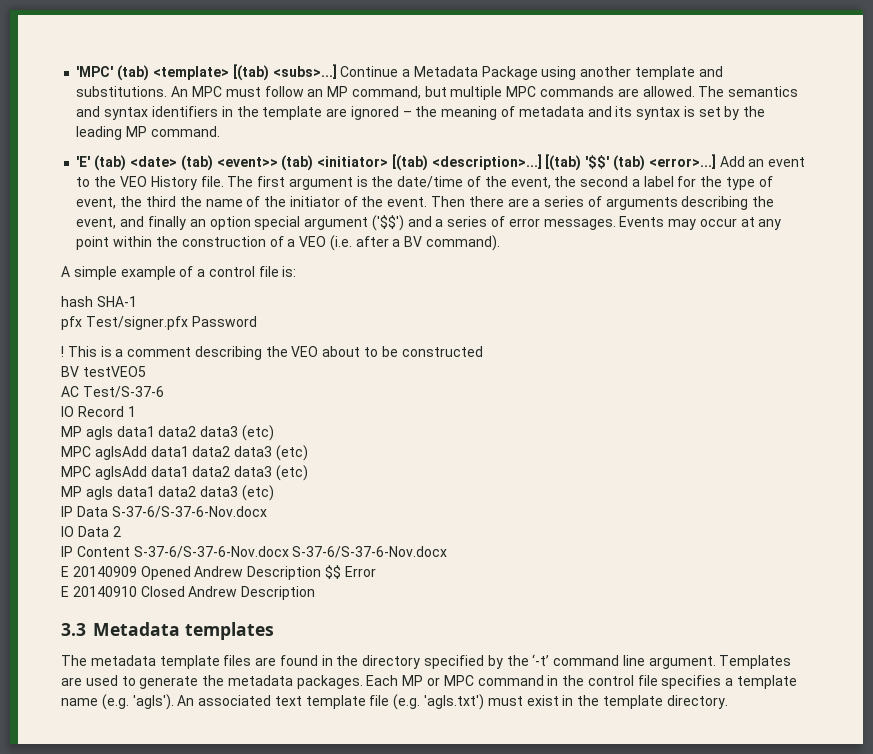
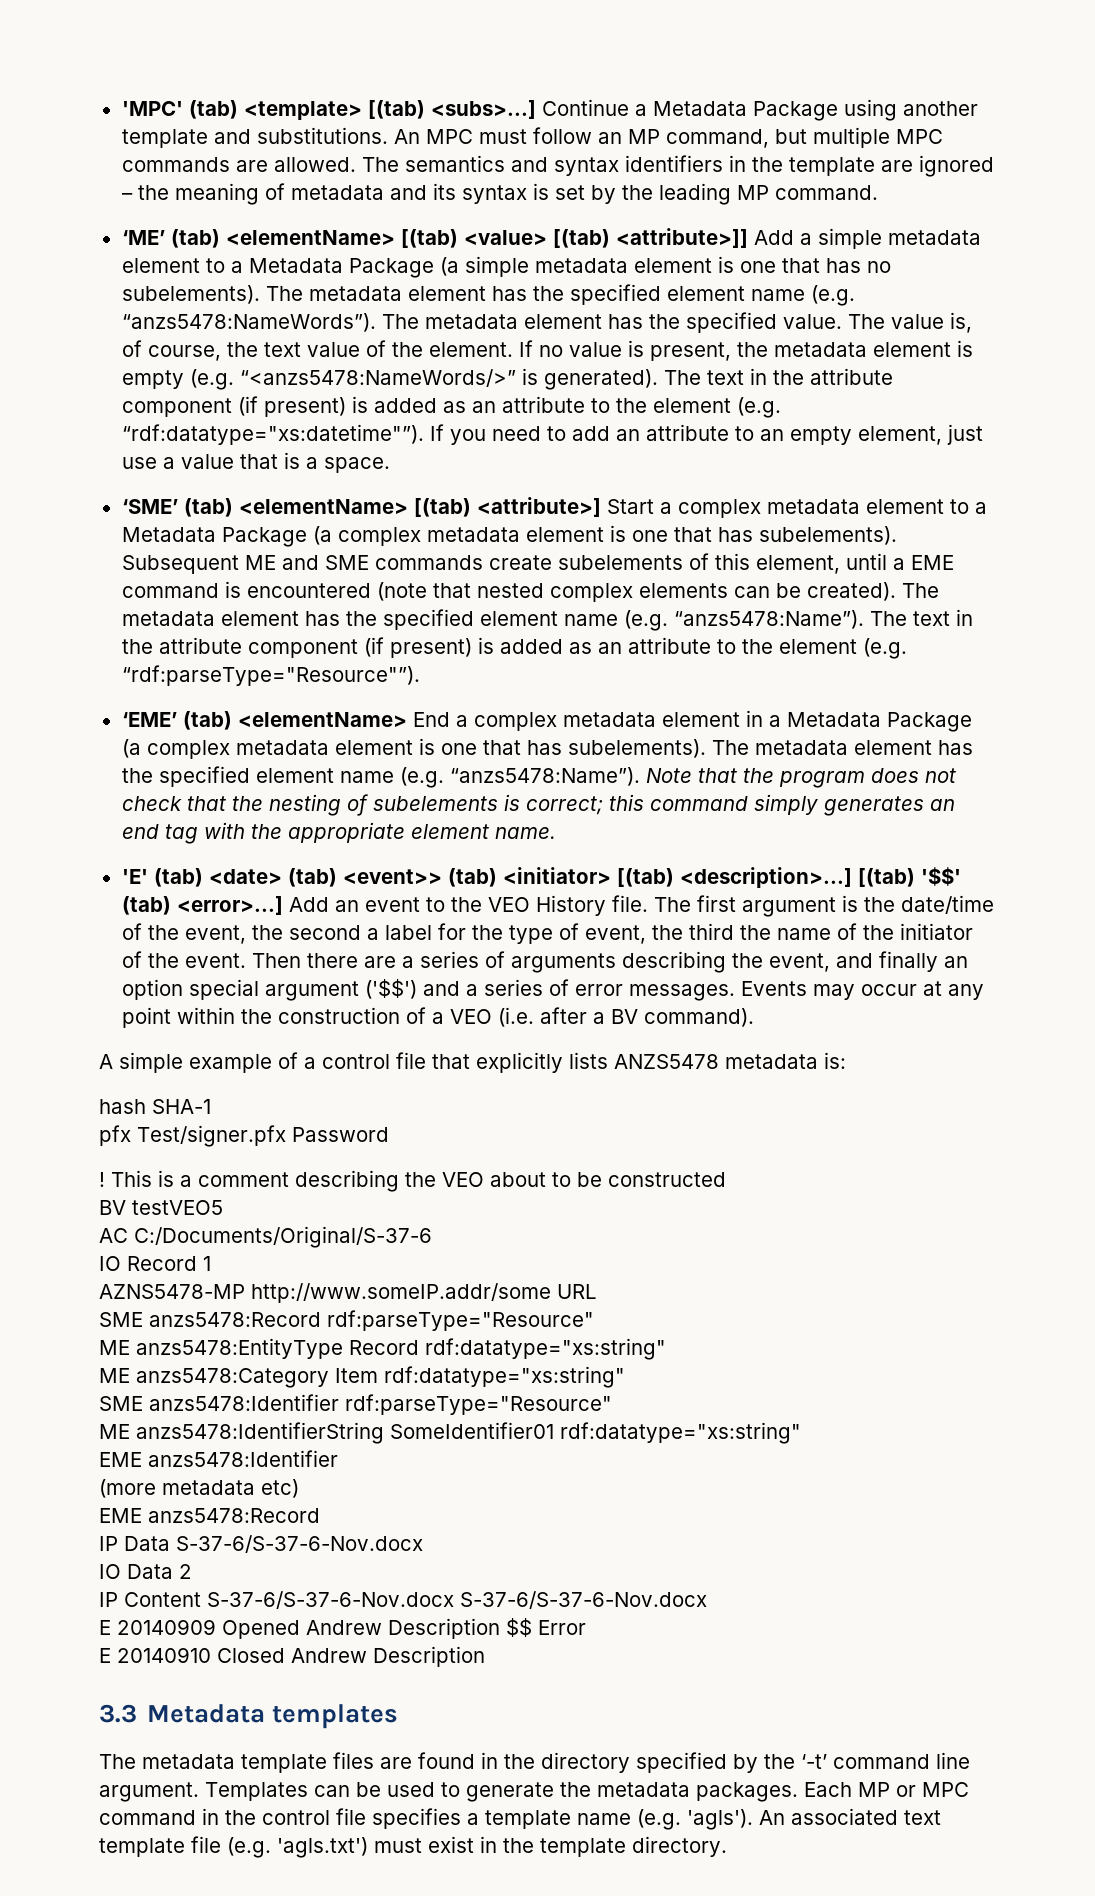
+ ‘ME’ (tab) <elementName> [(tab) <value> [(tab) <attribute>]] Add a simple metadata element to a Metadata Package (a simple metadata element is one that has no subelements). The metadata element has the specified element name (e.g. “anzs5478:NameWords”). The metadata element has the specified value. The value is, of course, the text value of the element. If no value is present, the metadata element is empty (e.g. “<anzs5478:NameWords/>” is generated). The text in the attribute component (if present) is added as an attribute to the element (e.g. “rdf:datatype="xs:datetime"”). If you need to add an attribute to an empty element, just use a value that is a space.
+ ‘SME’ (tab) <elementName> [(tab) <attribute>] Start a complex metadata element to a Metadata Package (a complex metadata element is one that has subelements). Subsequent ME and SME commands create subelements of this element, until a EME command is encountered (note that nested complex elements can be created). The metadata element has the specified element name (e.g. “anzs5478:Name”). The text in the attribute component (if present) is added as an attribute to the element (e.g. “rdf:parseType="Resource"”).
+ ‘EME’ (tab) <elementName> End a complex metadata element in a Metadata Package (a complex metadata element is one that has subelements). The metadata element has the specified element name (e.g. “anzs5478:Name”). Note that the program does not check that the nesting of subelements is correct; this command simply generates an end tag with the appropriate element name.
- A simple example of a control file is:
+ A simple example of a control file that explicitly lists ANZS5478 metadata is:
- AC Test/S-37-6
+ AC C:/Documents/Original/S-37-6
  IO Record 1
- MP agls data1 data2 data3 (etc)
- MPC aglsAdd data1 data2 data3 (etc)
- MPC aglsAdd data1 data2 data3 (etc)
- MP agls data1 data2 data3 (etc)
+ AZNS5478-MP http://www.someIP.addr/some URL
+ SME anzs5478:Record rdf:parseType="Resource"
+ ME anzs5478:EntityType Record rdf:datatype="xs:string"
+ ME anzs5478:Category Item rdf:datatype="xs:string"
+ SME anzs5478:Identifier rdf:parseType="Resource"
+ ME anzs5478:IdentifierString SomeIdentifier01 rdf:datatype="xs:string"
+ EME anzs5478:Identifier
+ (more metadata etc)
+ EME anzs5478:Record
- Templates are used to generate the metadata packages.
+ Templates can be used to generate the metadata packages.

